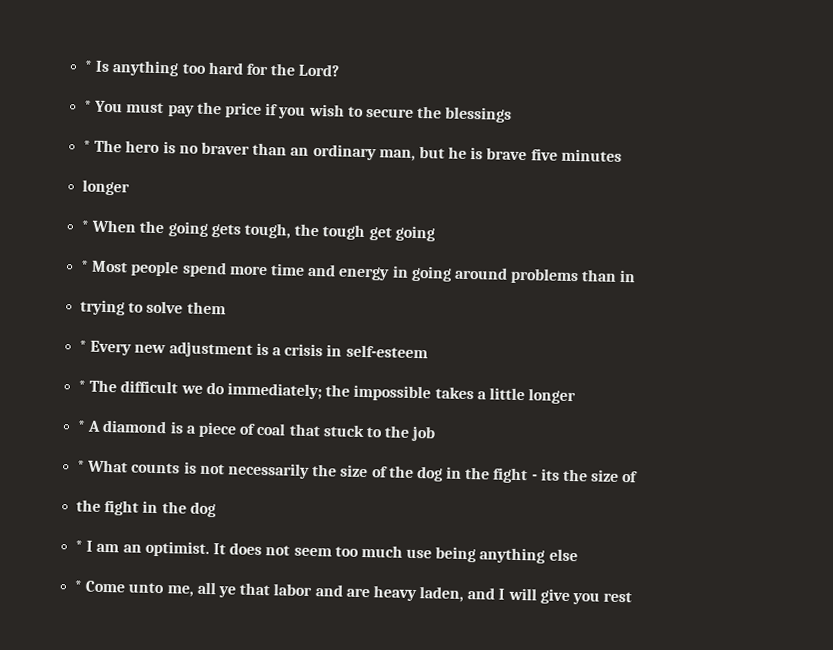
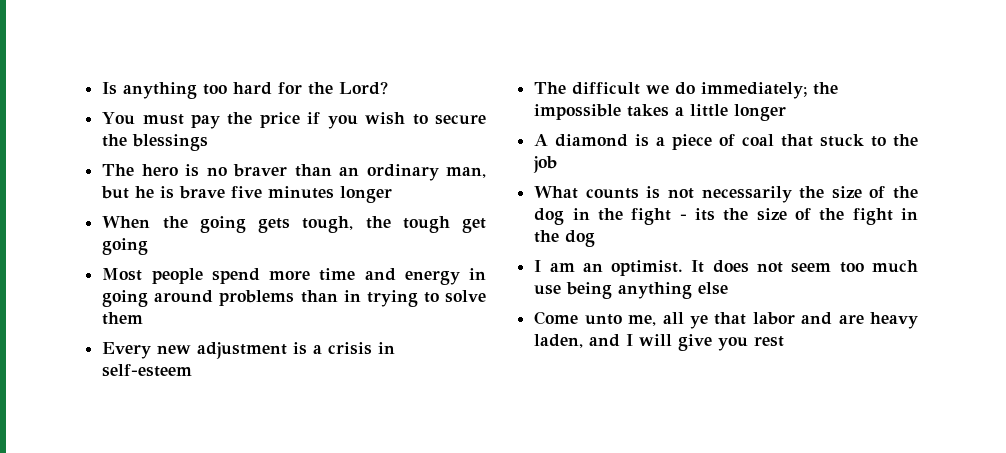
- * Is anything too hard for the Lord?
+ Is anything too hard for the Lord?
- * You must pay the price if you wish to secure the blessings
+ You must pay the price if you wish to secure the blessings
- * The hero is no braver than an ordinary man, but he is brave five minutes
- longer
- * When the going gets tough, the tough get going
+ The hero is no braver than an ordinary man, but he is brave five minutes longer
+ When the going gets tough, the tough get going
- * Most people spend more time and energy in going around problems than in
- trying to solve them
+ Most people spend more time and energy in going around problems than in trying to solve them
- * Every new adjustment is a crisis in self-esteem
+ Every new adjustment is a crisis in self-esteem
- * The difficult we do immediately; the impossible takes a little longer
+ The difficult we do immediately; the impossible takes a little longer
- * A diamond is a piece of coal that stuck to the job
+ A diamond is a piece of coal that stuck to the job
- * What counts is not necessarily the size of the dog in the fight - its the size of
- the fight in the dog
+ What counts is not necessarily the size of the dog in the fight - its the size of the fight in the dog
- * I am an optimist.
+ I am an optimist.
- * Come unto me, all ye that labor and are heavy laden, and I will give you rest
+ Come unto me, all ye that labor and are heavy laden, and I will give you rest

